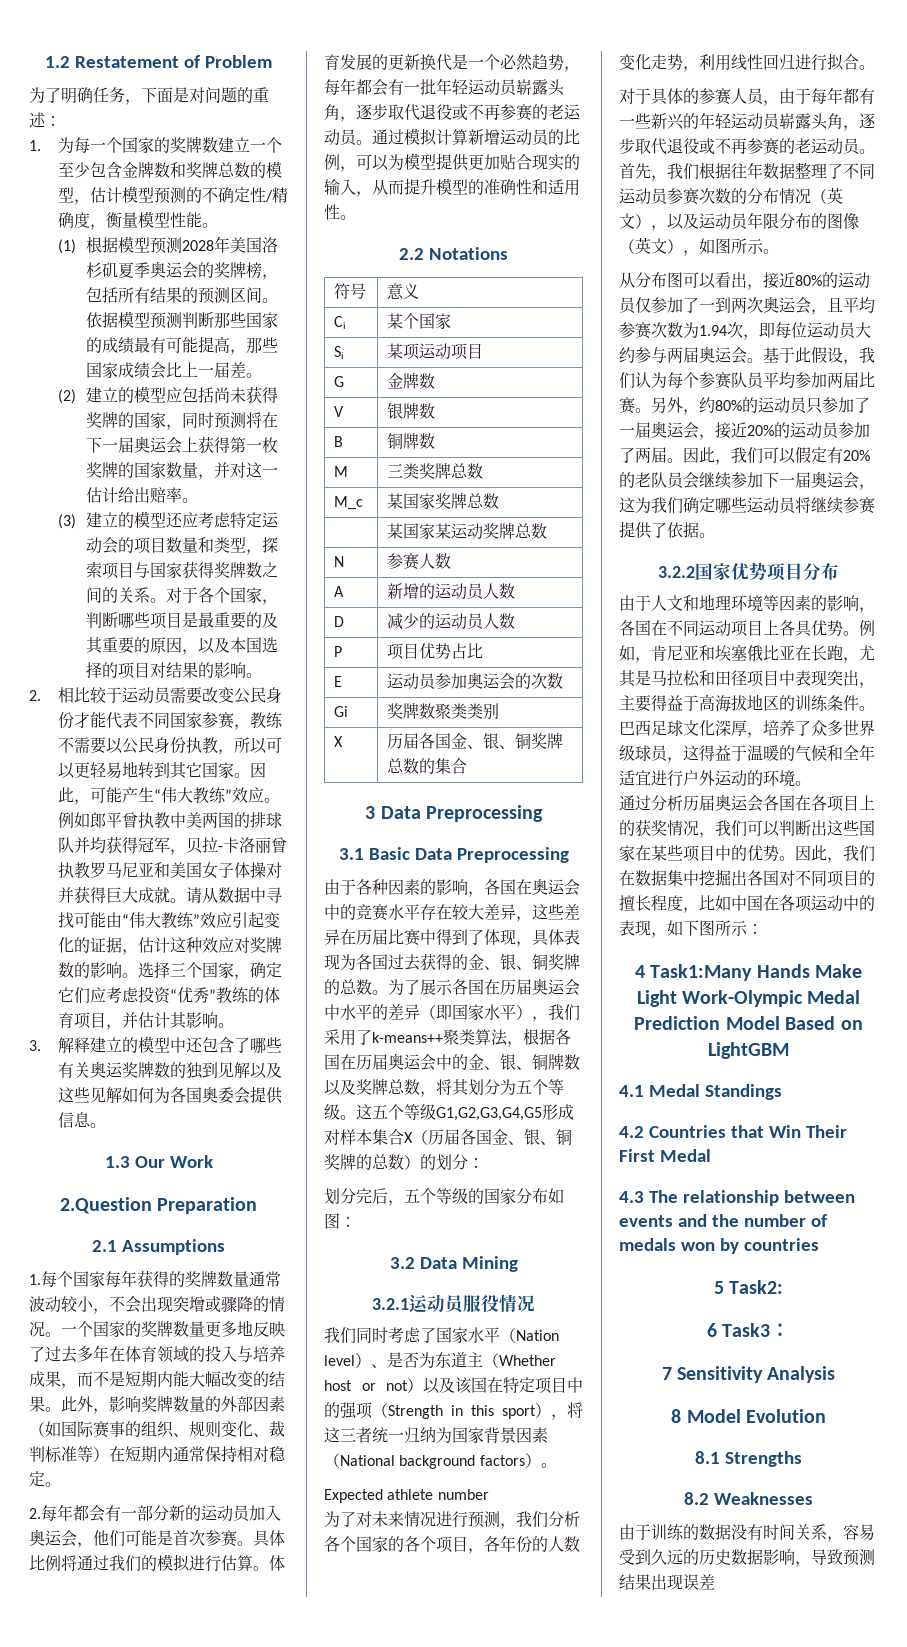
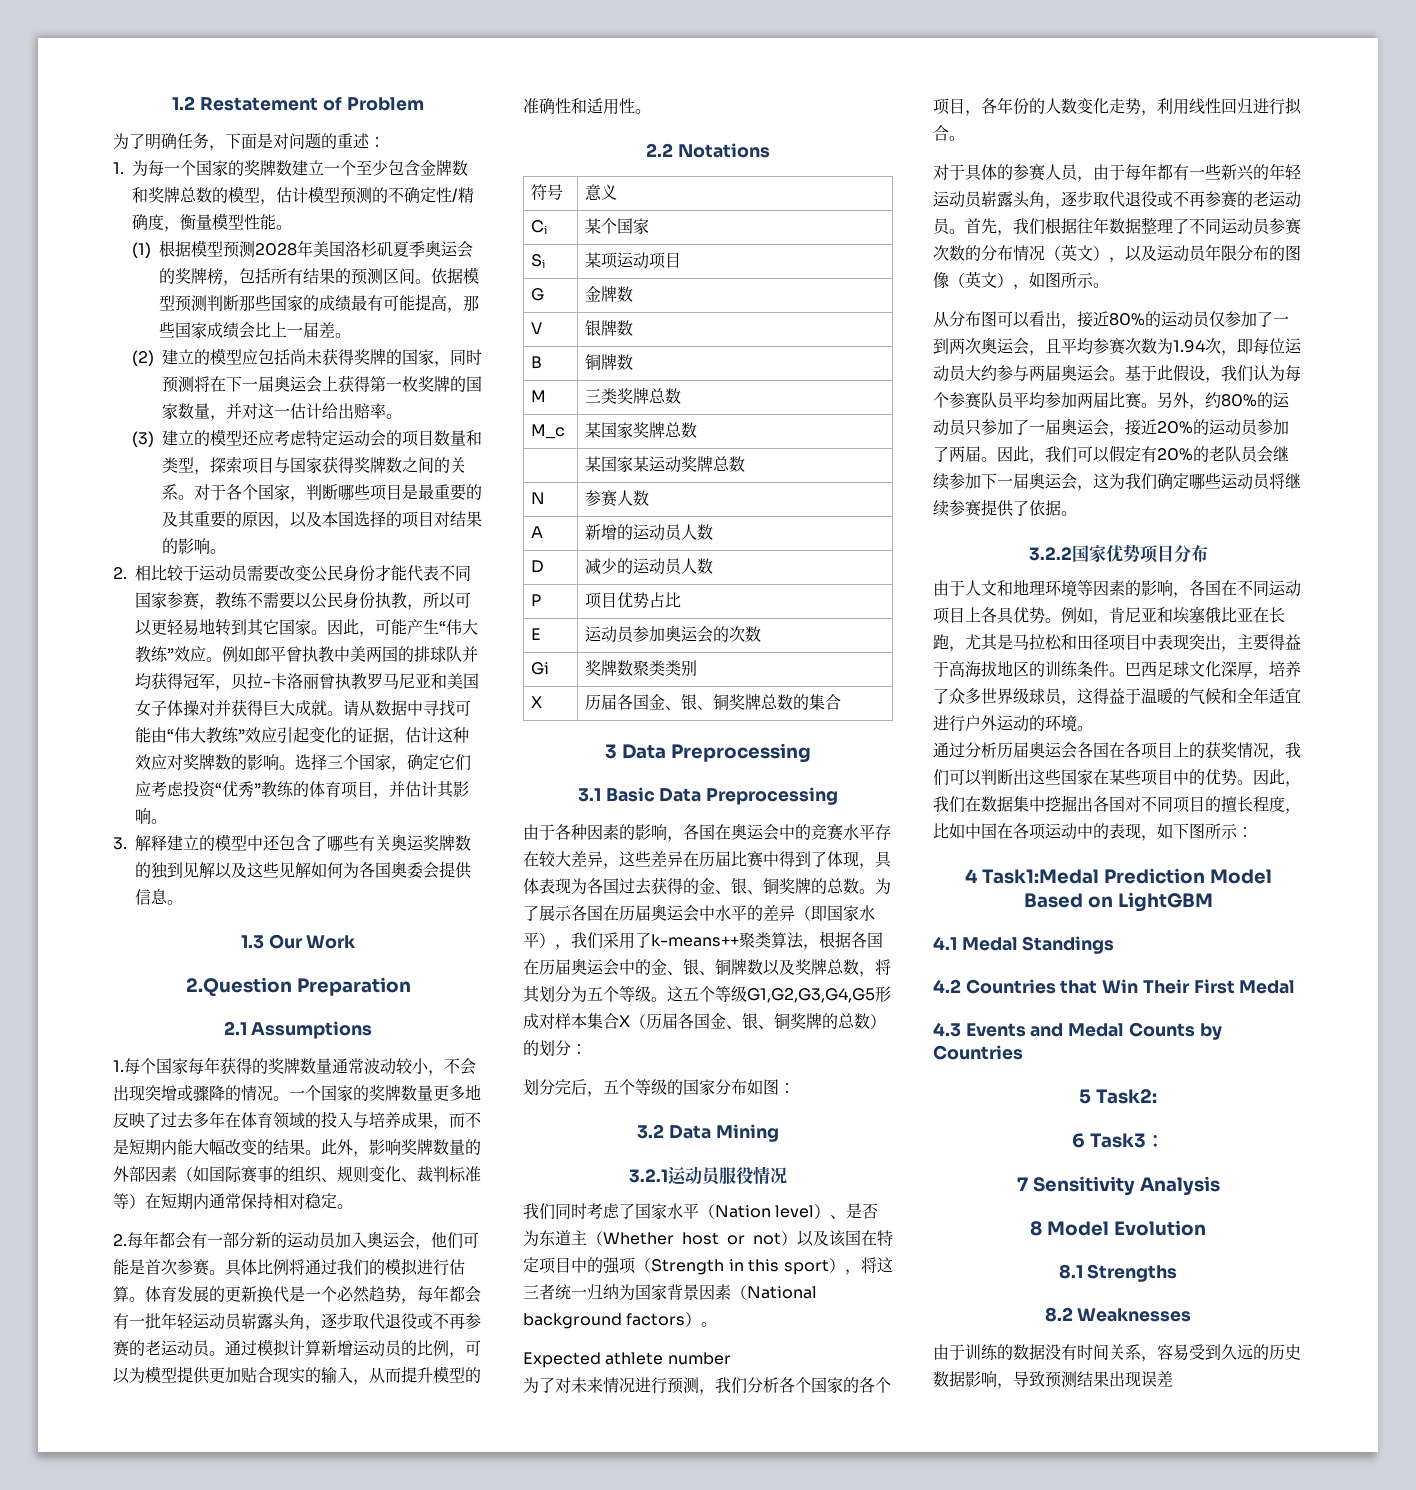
- 4 Task1:Many Hands Make Light Work-Olympic Medal Prediction Model Based on LightGBM
+ 4 Task1:Medal Prediction Model Based on LightGBM
- 4.3 The relationship between events and the number of medals won by countries
+ 4.3 Events and Medal Counts by Countries

